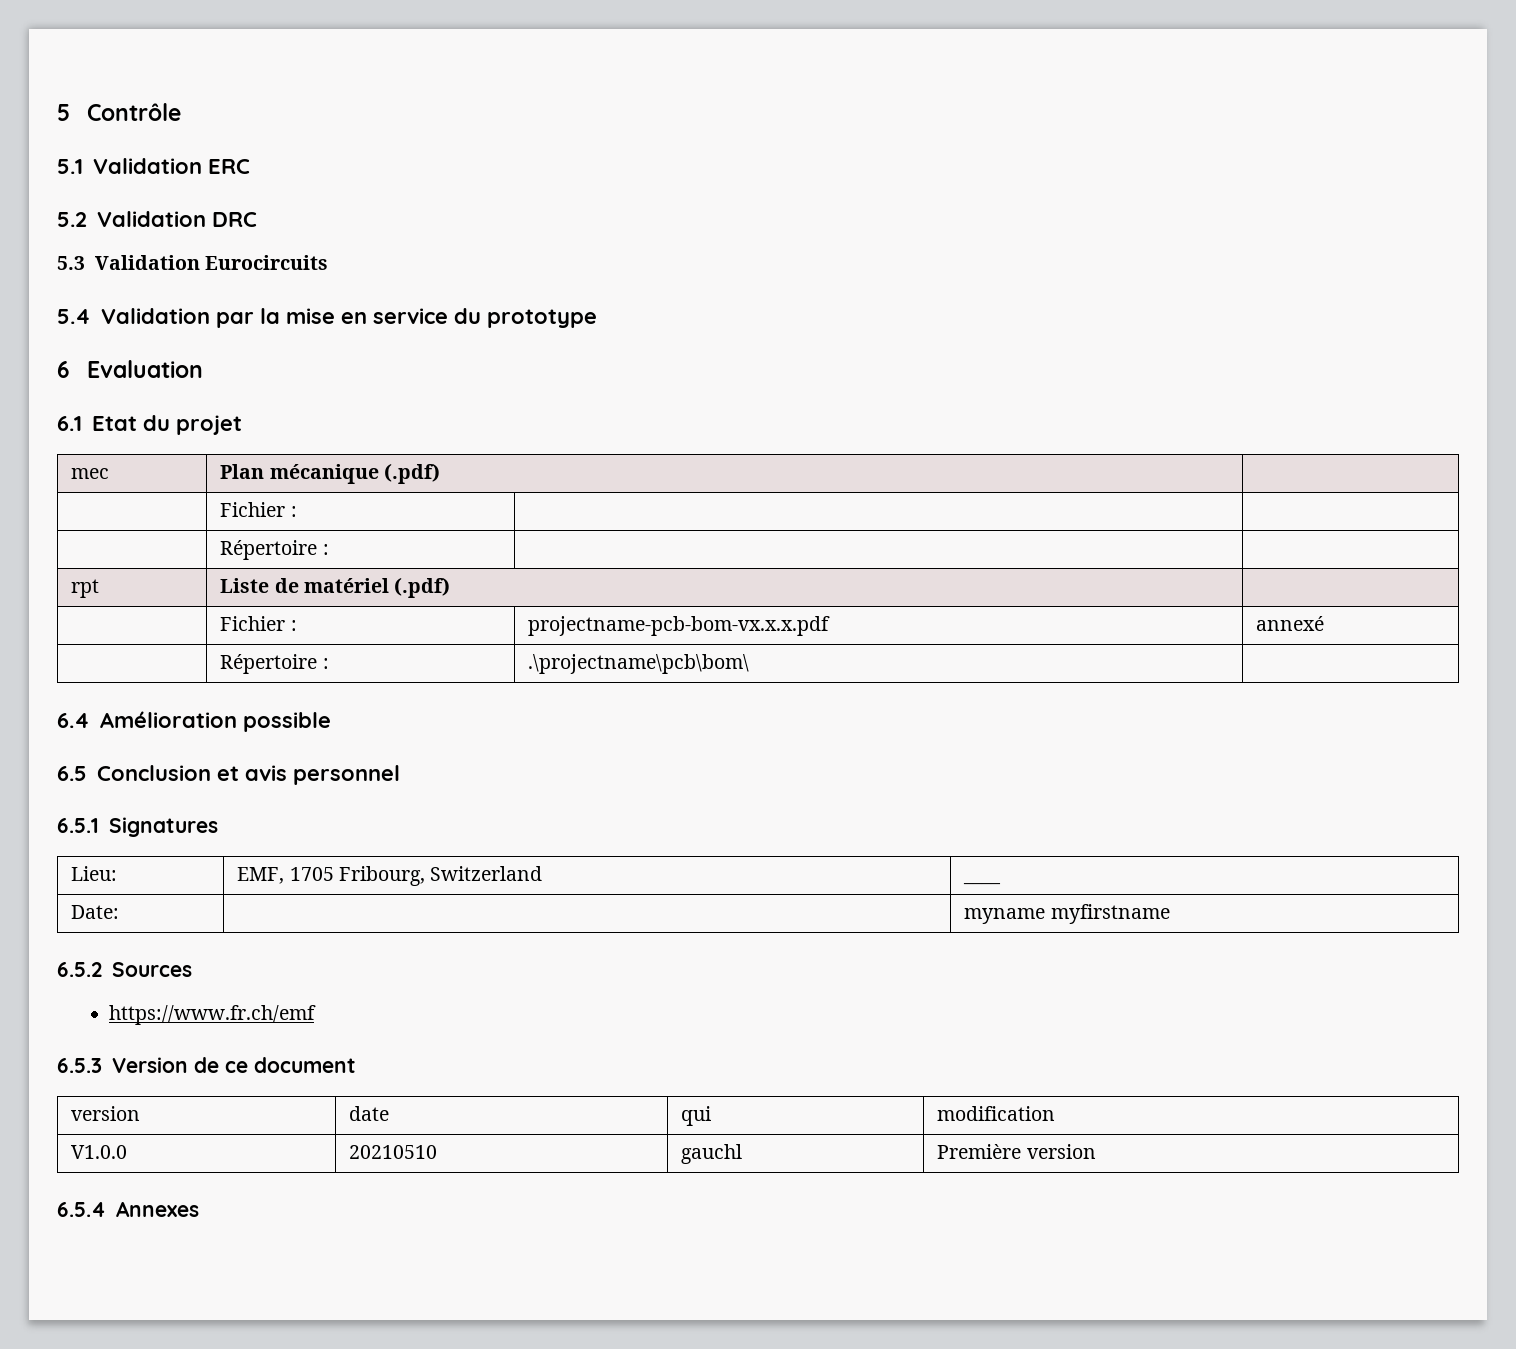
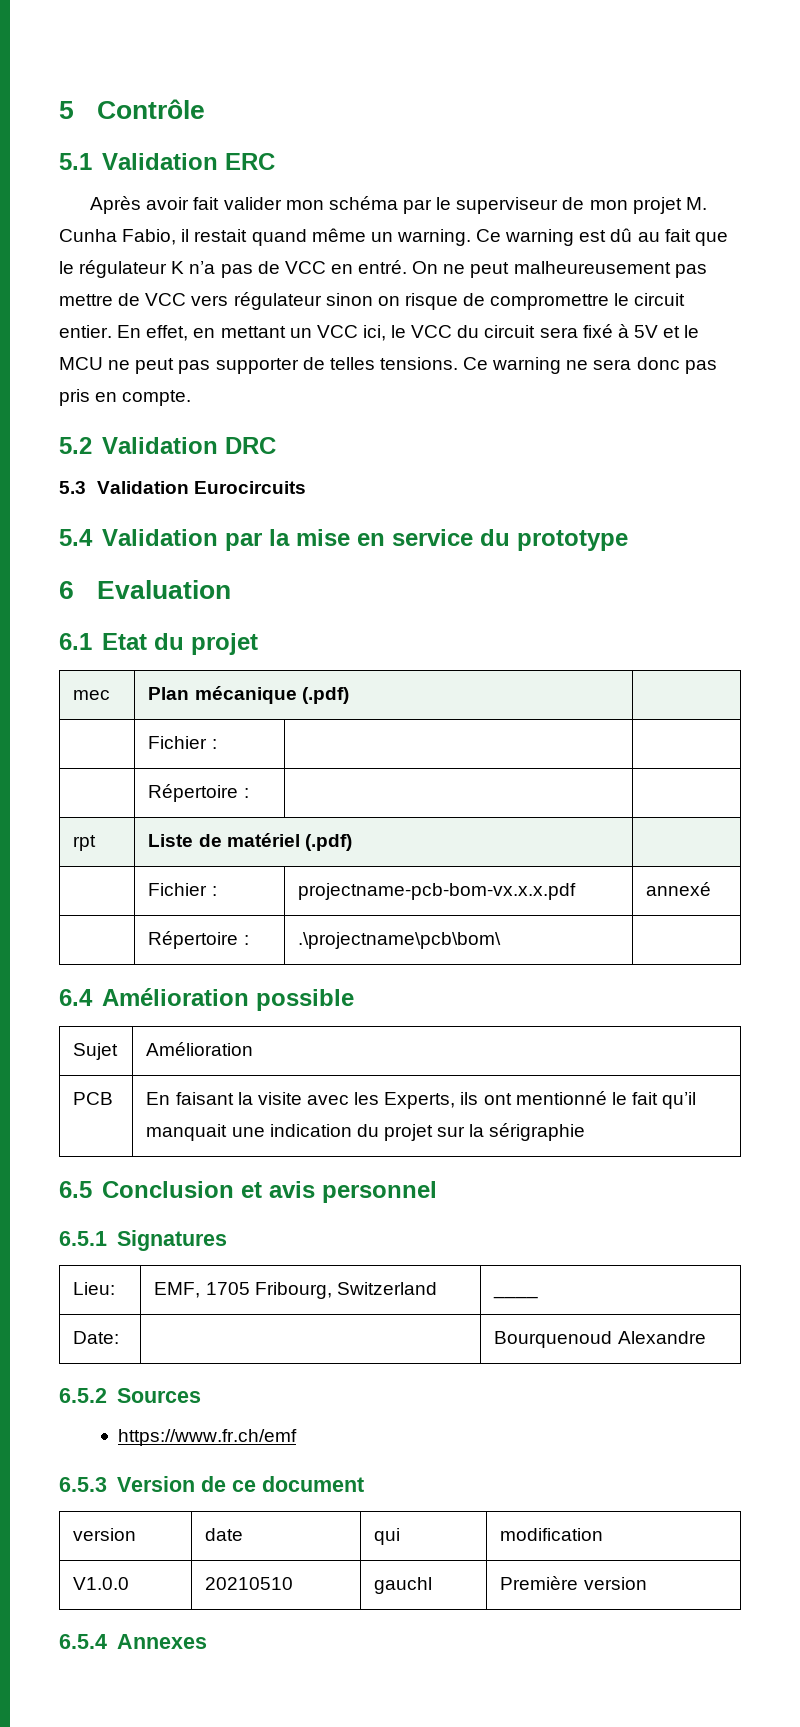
+ Après avoir fait valider mon schéma par le superviseur de mon projet M. Cunha Fabio, il restait quand même un warning. Ce warning est dû au fait que le régulateur K n’a pas de VCC en entré. On ne peut malheureusement pas mettre de VCC vers régulateur sinon on risque de compromettre le circuit entier. En effet, en mettant un VCC ici, le VCC du circuit sera fixé à 5V et le MCU ne peut pas supporter de telles tensions. Ce warning ne sera donc pas pris en compte.
+ Sujet | Amélioration
+ PCB | En faisant la visite avec les Experts, ils ont mentionné le fait qu’il manquait une indication du projet sur la sérigraphie
- Date: | | myname myfirstname
+ Date: | | Bourquenoud Alexandre

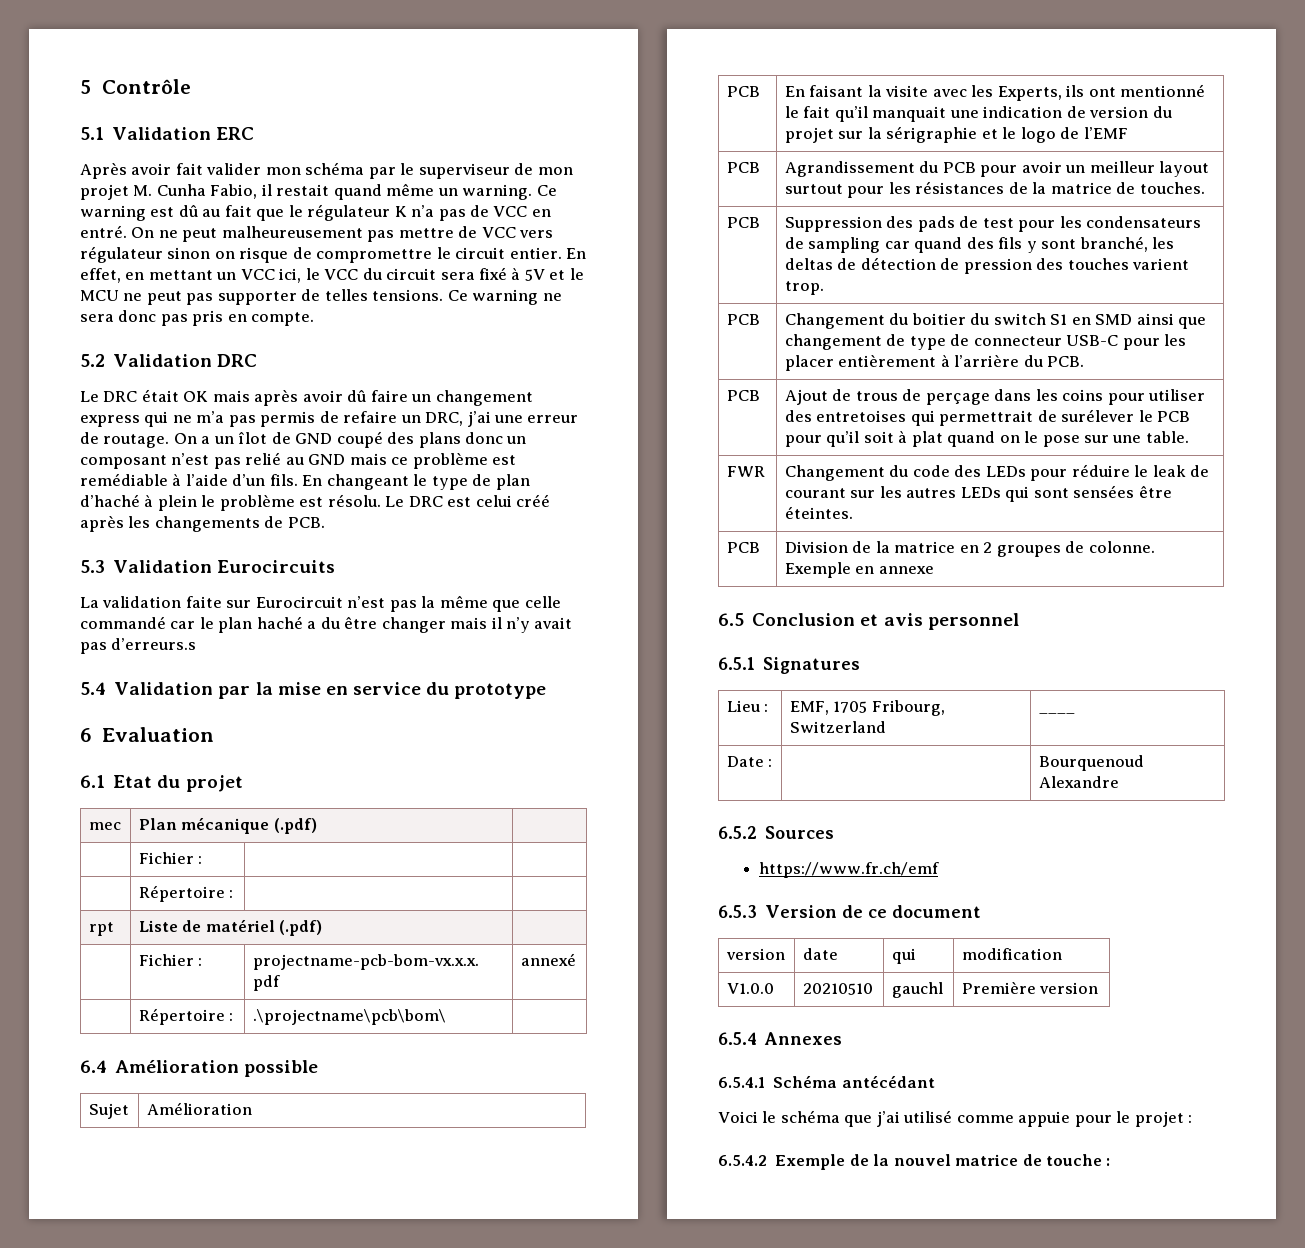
+ Le DRC était OK mais après avoir dû faire un changement express qui ne m’a pas permis de refaire un DRC, j’ai une erreur de routage. On a un îlot de GND coupé des plans donc un composant n’est pas relié au GND mais ce problème est remédiable à l’aide d’un fils. En changeant le type de plan d’haché à plein le problème est résolu. Le DRC est celui créé après les changements de PCB.
  5.3 Validation Eurocircuits
+ La validation faite sur Eurocircuit n’est pas la même que celle commandé car le plan haché a du être changer mais il n’y avait pas d’erreurs.s
- PCB | En faisant la visite avec les Experts, ils ont mentionné le fait qu’il manquait une indication du projet sur la sérigraphie
+ PCB | En faisant la visite avec les Experts, ils ont mentionné le fait qu’il manquait une indication de version du projet sur la sérigraphie et le logo de l’EMF
+ PCB | Agrandissement du PCB pour avoir un meilleur layout surtout pour les résistances de la matrice de touches.
+ PCB | Suppression des pads de test pour les condensateurs de sampling car quand des fils y sont branché, les deltas de détection de pression des touches varient trop.
+ PCB | Changement du boitier du switch S1 en SMD ainsi que changement de type de connecteur USB-C pour les placer entièrement à l’arrière du PCB.
+ PCB | Ajout de trous de perçage dans les coins pour utiliser des entretoises qui permettrait de surélever le PCB pour qu’il soit à plat quand on le pose sur une table.
+ FWR | Changement du code des LEDs pour réduire le leak de courant sur les autres LEDs qui sont sensées être éteintes.
+ PCB | Division de la matrice en 2 groupes de colonne. Exemple en annexe
- Lieu: | EMF, 1705 Fribourg, Switzerland | ____
+ Lieu : | EMF, 1705 Fribourg, Switzerland | ____
- Date: | | Bourquenoud Alexandre
+ Date : | | Bourquenoud Alexandre
+ 6.5.4.1 Schéma antécédant
+ Voici le schéma que j’ai utilisé comme appuie pour le projet :
+ 6.5.4.2 Exemple de la nouvel matrice de touche :

